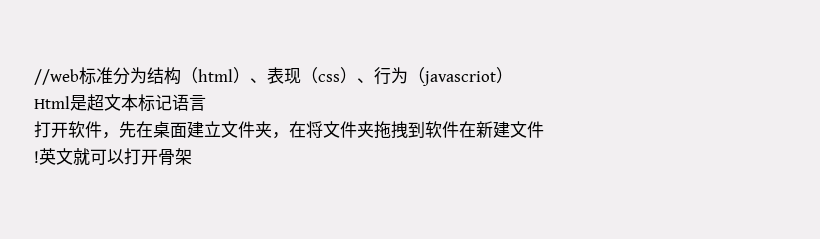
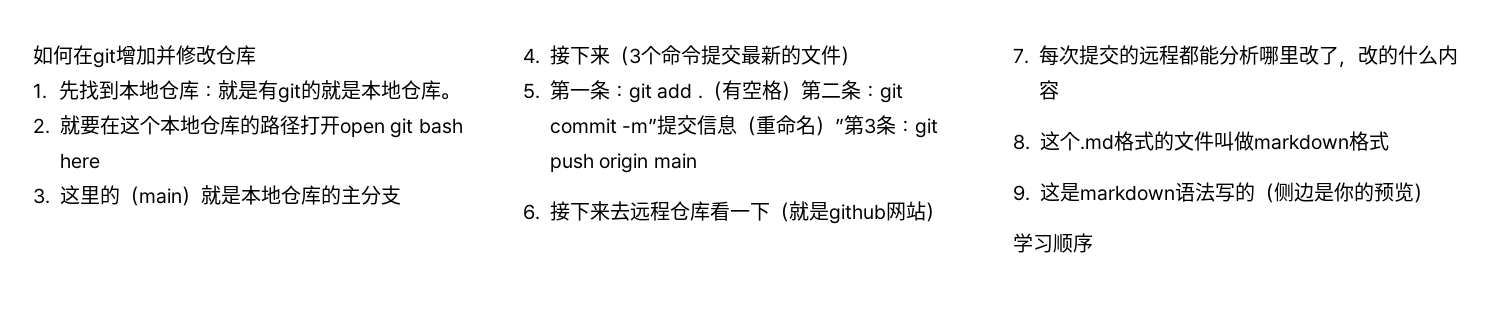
- //web标准分为结构（html）、表现（css）、行为（javascriot）
- Html是超文本标记语言
- 打开软件，先在桌面建立文件夹，在将文件夹拖拽到软件在新建文件
- !英文就可以打开骨架
+ 如何在git增加并修改仓库
+ 1.先找到本地仓库：就是有git的就是本地仓库。
+ 2.就要在这个本地仓库的路径打开open git bash here
+ 3.这里的（main）就是本地仓库的主分支
+ 4.接下来（3个命令提交最新的文件）
+ 5.第一条：git add .（有空格）第二条：git commit -m”提交信息（重命名）”第3条：git push origin main
+ 6.接下来去远程仓库看一下（就是github网站）
+ 7.每次提交的远程都能分析哪里改了，改的什么内容
+ 8.这个.md格式的文件叫做markdown格式
+ 9.这是markdown语法写的（侧边是你的预览）
+ 学习顺序

